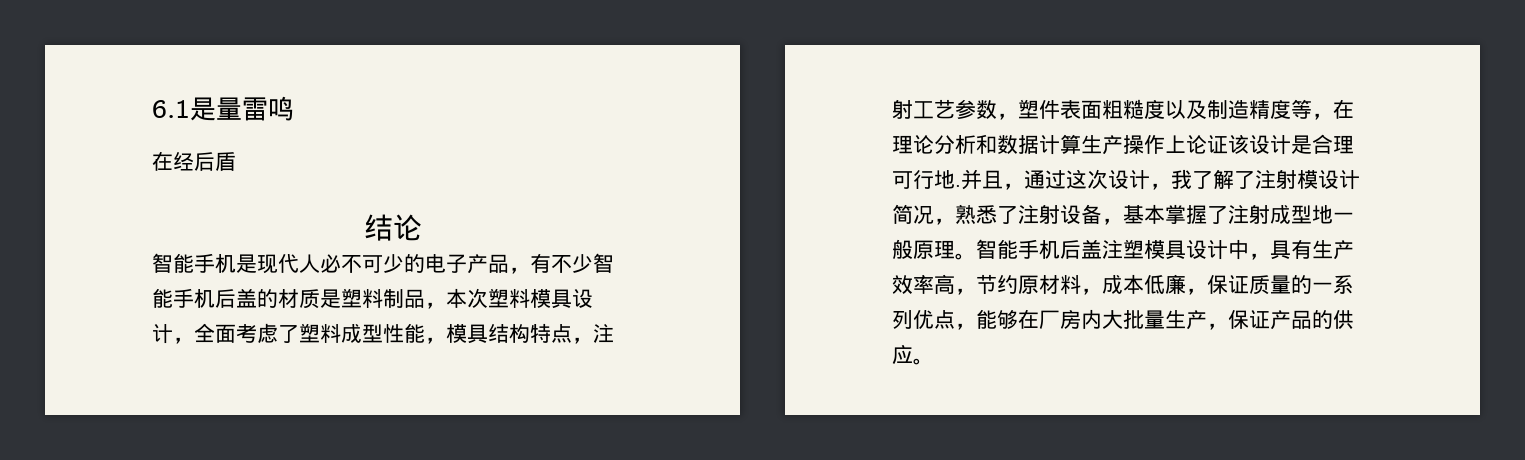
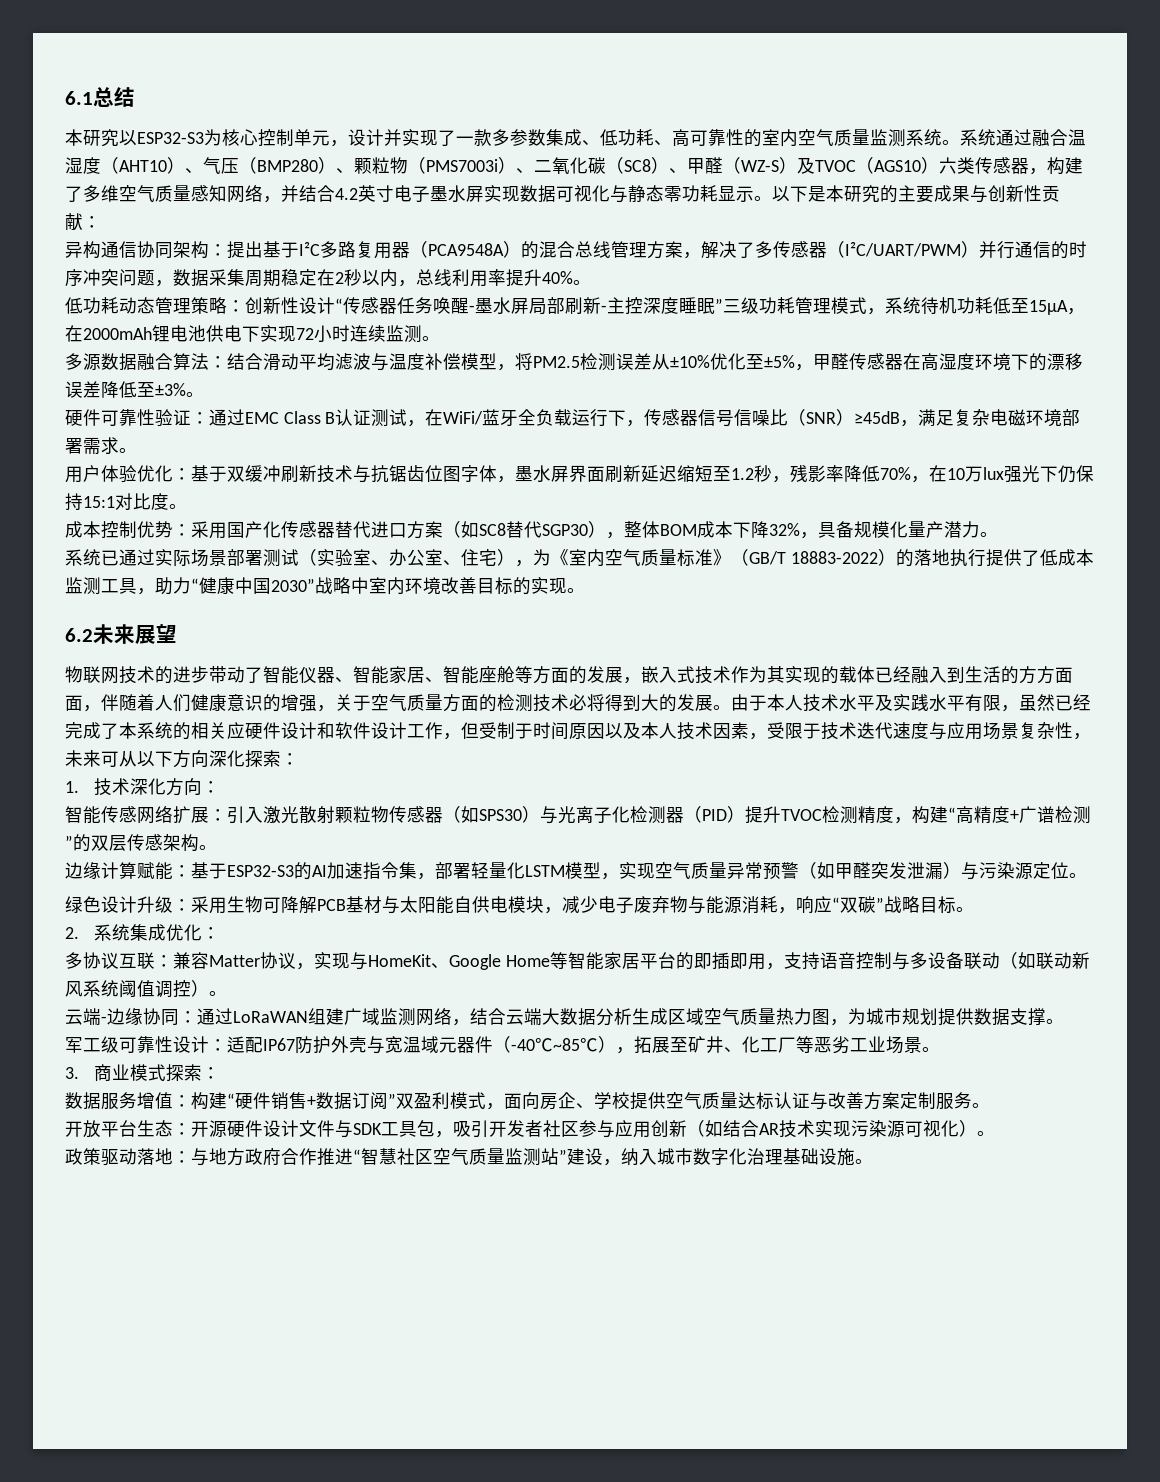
- 6.1是量雷鸣
- 在经后盾
- 结论
- 智能手机是现代人必不可少的电子产品，有不少智能手机后盖的材质是塑料制品，本次塑料模具设计，全面考虑了塑料成型性能，模具结构特点，注射工艺参数，塑件表面粗糙度以及制造精度等，在理论分析和数据计算生产操作上论证该设计是合理可行地.并且，通过这次设计，我了解了注射模设计简况，熟悉了注射设备，基本掌握了注射成型地一般原理。智能手机后盖注塑模具设计中，具有生产效率高，节约原材料，成本低廉，保证质量的一系列优点，能够在厂房内大批量生产，保证产品的供应。
+ 6.1总结
+ 本研究以ESP32-S3为核心控制单元，设计并实现了一款多参数集成、低功耗、高可靠性的室内空气质量监测系统。系统通过融合温湿度（AHT10）、气压（BMP280）、颗粒物（PMS7003i）、二氧化碳（SC8）、甲醛（WZ-S）及TVOC（AGS10）六类传感器，构建了多维空气质量感知网络，并结合4.2英寸电子墨水屏实现数据可视化与静态零功耗显示。以下是本研究的主要成果与创新性贡献：
+ 异构通信协同架构：提出基于I²C多路复用器（PCA9548A）的混合总线管理方案，解决了多传感器（I²C/UART/PWM）并行通信的时序冲突问题，数据采集周期稳定在2秒以内，总线利用率提升40%。
+ 低功耗动态管理策略：创新性设计“传感器任务唤醒-墨水屏局部刷新-主控深度睡眠”三级功耗管理模式，系统待机功耗低至15μA，在2000mAh锂电池供电下实现72小时连续监测。
+ 多源数据融合算法：结合滑动平均滤波与温度补偿模型，将PM2.5检测误差从±10%优化至±5%，甲醛传感器在高湿度环境下的漂移误差降低至±3%。
+ 硬件可靠性验证：通过EMC Class B认证测试，在WiFi/蓝牙全负载运行下，传感器信号信噪比（SNR）≥45dB，满足复杂电磁环境部署需求。
+ 用户体验优化：基于双缓冲刷新技术与抗锯齿位图字体，墨水屏界面刷新延迟缩短至1.2秒，残影率降低70%，在10万lux强光下仍保持15:1对比度。
+ 成本控制优势：采用国产化传感器替代进口方案（如SC8替代SGP30），整体BOM成本下降32%，具备规模化量产潜力。
+ 系统已通过实际场景部署测试（实验室、办公室、住宅），为《室内空气质量标准》（GB/T 18883-2022）的落地执行提供了低成本监测工具，助力“健康中国2030”战略中室内环境改善目标的实现。
+ 6.2未来展望
+ 物联网技术的进步带动了智能仪器、智能家居、智能座舱等方面的发展，嵌入式技术作为其实现的载体已经融入到生活的方方面面，伴随着人们健康意识的增强，关于空气质量方面的检测技术必将得到大的发展。由于本人技术水平及实践水平有限，虽然已经完成了本系统的相关应硬件设计和软件设计工作，但受制于时间原因以及本人技术因素，受限于技术迭代速度与应用场景复杂性，未来可从以下方向深化探索：
+ 1.技术深化方向：
+ 智能传感网络扩展：引入激光散射颗粒物传感器（如SPS30）与光离子化检测器（PID）提升TVOC检测精度，构建“高精度+广谱检测”的双层传感架构。
+ 边缘计算赋能：基于ESP32-S3的AI加速指令集，部署轻量化LSTM模型，实现空气质量异常预警（如甲醛突发泄漏）与污染源定位。
+ 绿色设计升级：采用生物可降解PCB基材与太阳能自供电模块，减少电子废弃物与能源消耗，响应“双碳”战略目标。
+ 2.系统集成优化：
+ 多协议互联：兼容Matter协议，实现与HomeKit、Google Home等智能家居平台的即插即用，支持语音控制与多设备联动（如联动新风系统阈值调控）。
+ 云端-边缘协同：通过LoRaWAN组建广域监测网络，结合云端大数据分析生成区域空气质量热力图，为城市规划提供数据支撑。
+ 军工级可靠性设计：适配IP67防护外壳与宽温域元器件（-40℃~85℃），拓展至矿井、化工厂等恶劣工业场景。
+ 3.商业模式探索：
+ 数据服务增值：构建“硬件销售+数据订阅”双盈利模式，面向房企、学校提供空气质量达标认证与改善方案定制服务。
+ 开放平台生态：开源硬件设计文件与SDK工具包，吸引开发者社区参与应用创新（如结合AR技术实现污染源可视化）。
+ 政策驱动落地：与地方政府合作推进“智慧社区空气质量监测站”建设，纳入城市数字化治理基础设施。

